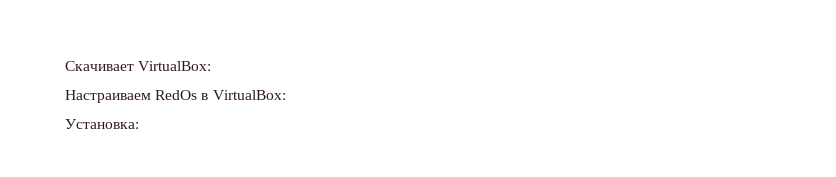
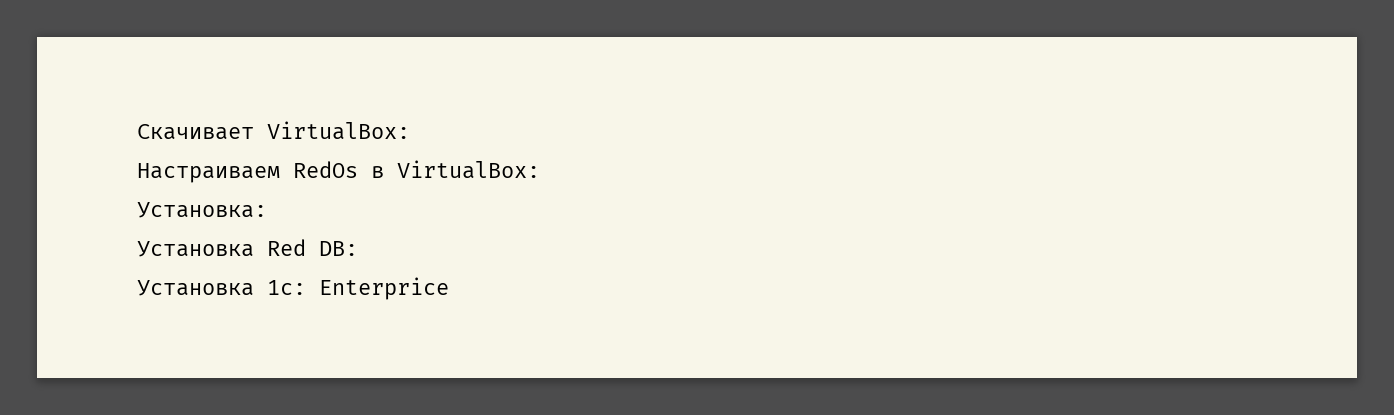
+ Установка Red DB:
+ Установка 1с: Enterprice

